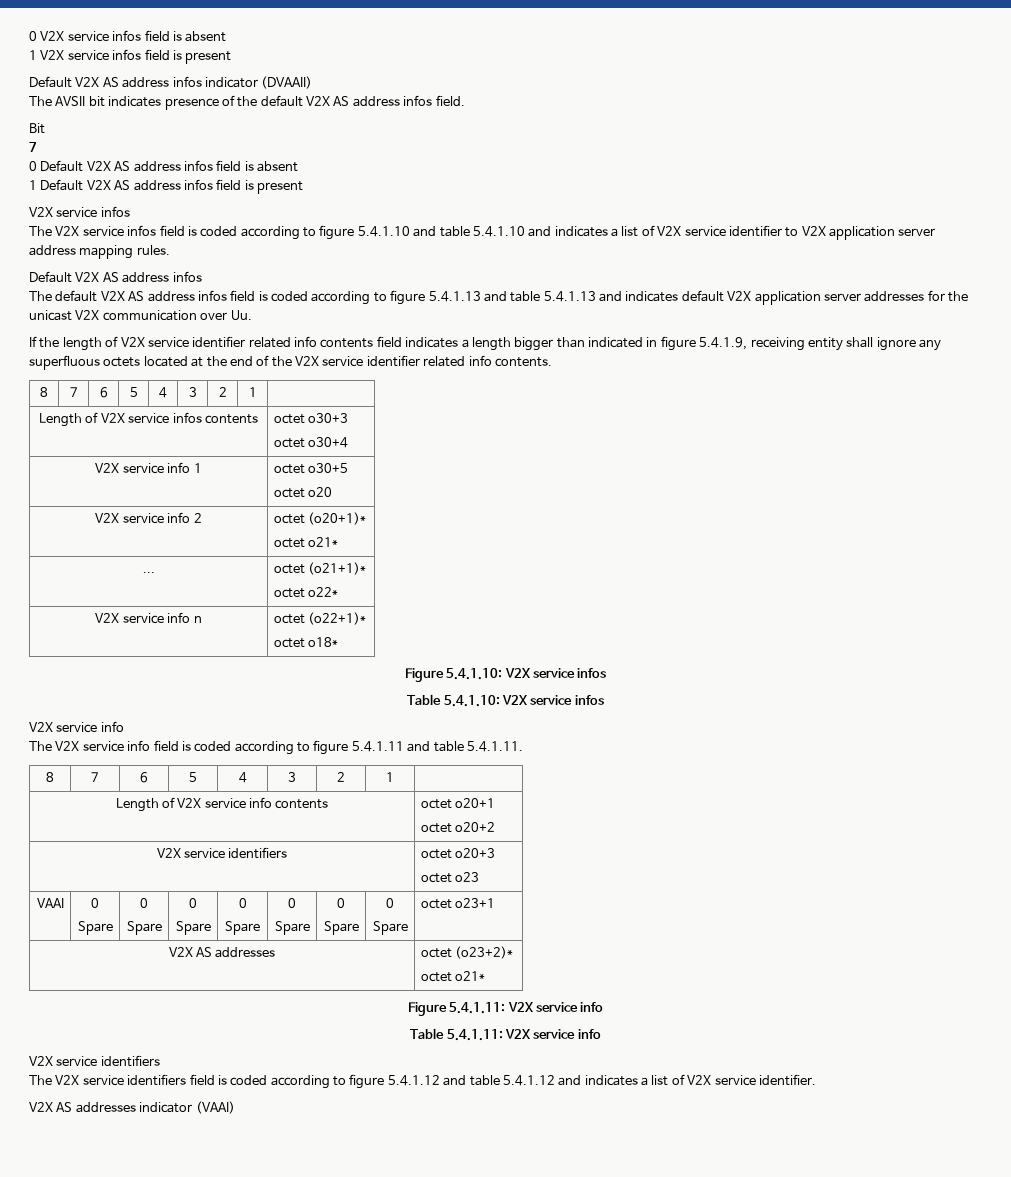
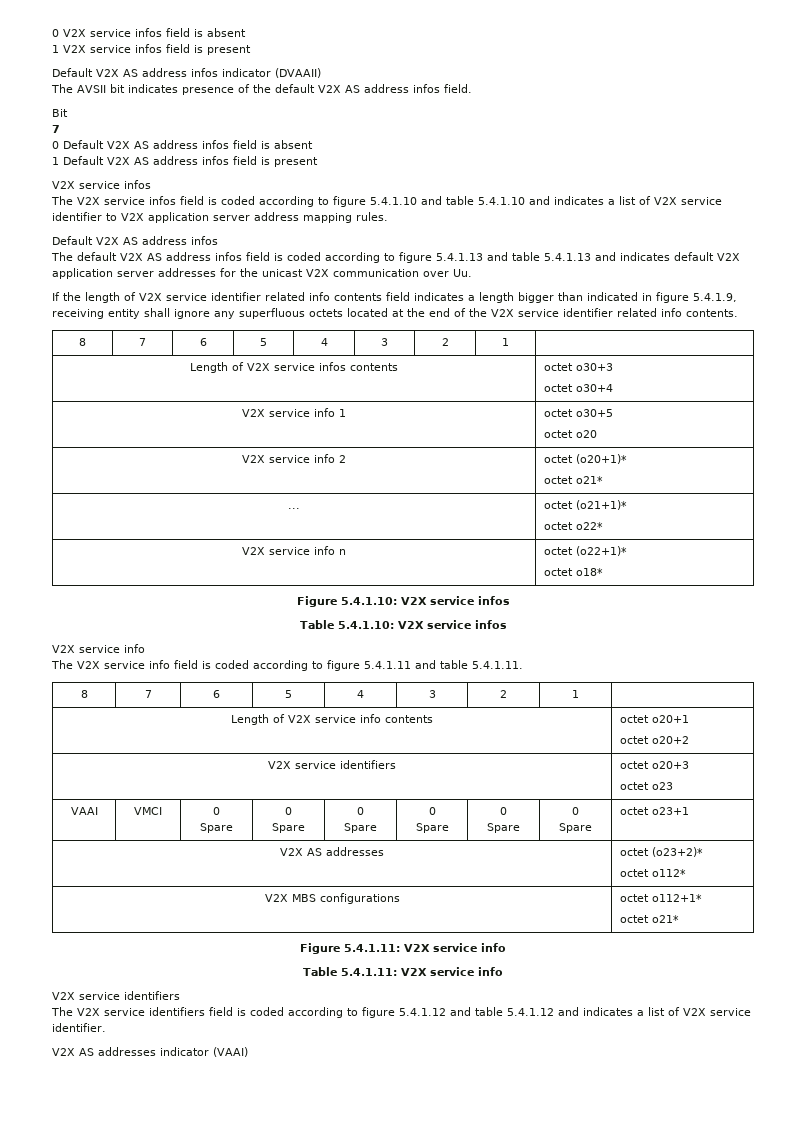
- VAAI | 0
- Spare | 0
+ VAAI | VMCI | 0
  V2X AS addresses | octet (o23+2)*
+ octet o112*
+ V2X MBS configurations | octet o112+1*

